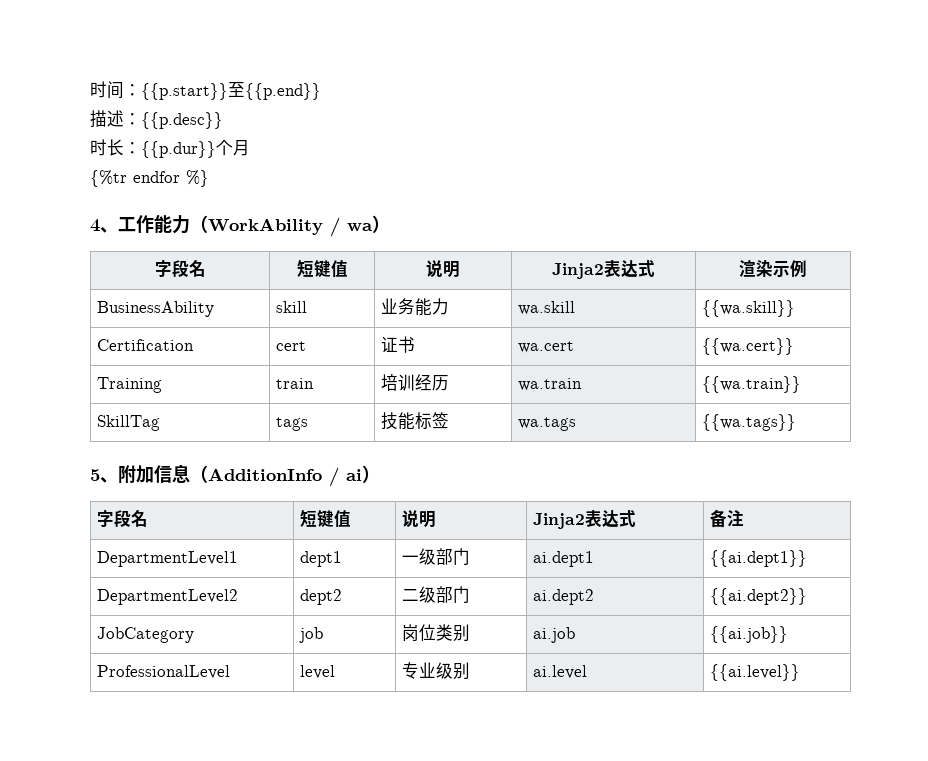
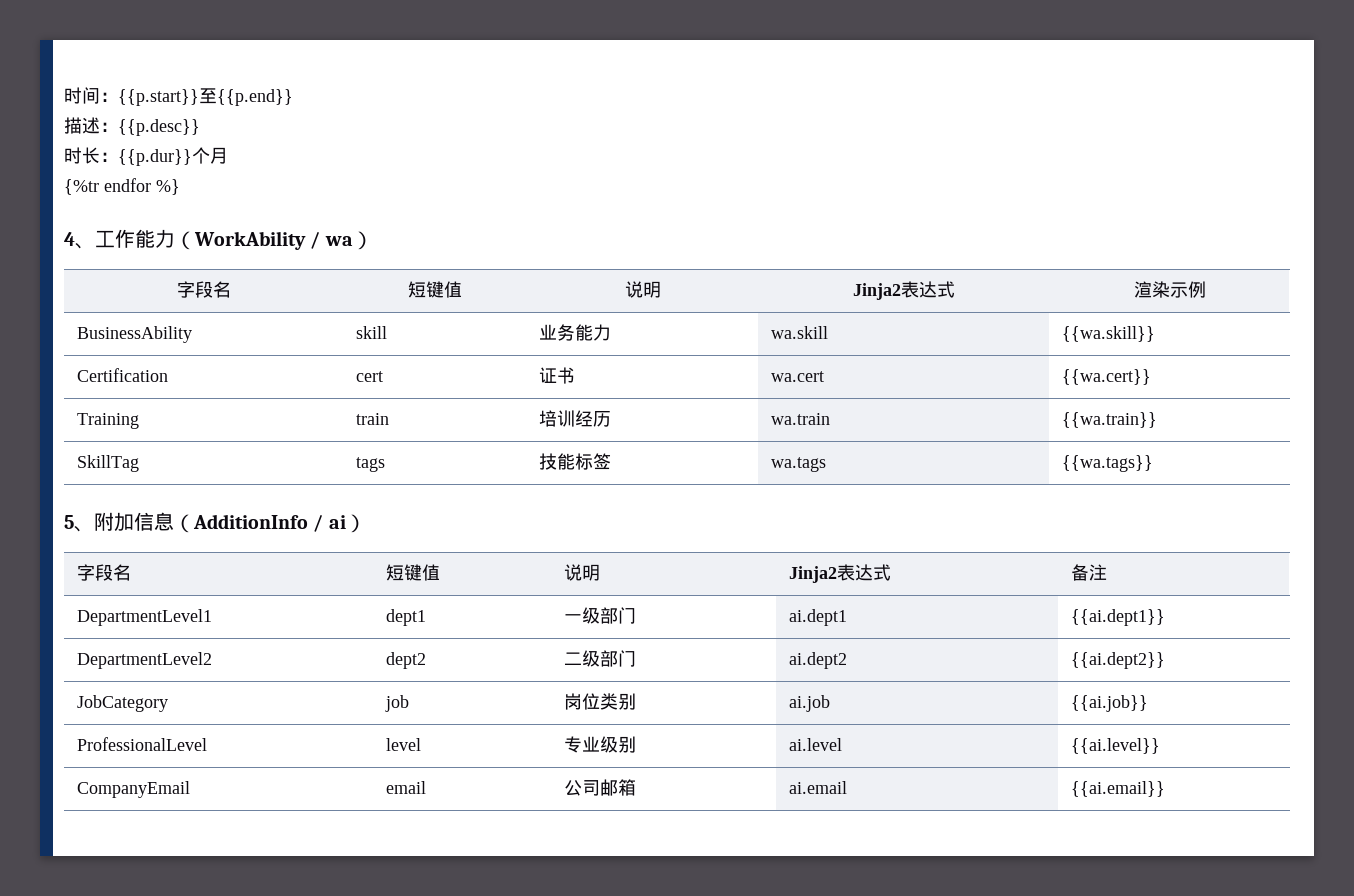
+ CompanyEmail | email | 公司邮箱 | ai.email | {{ai.email}}

